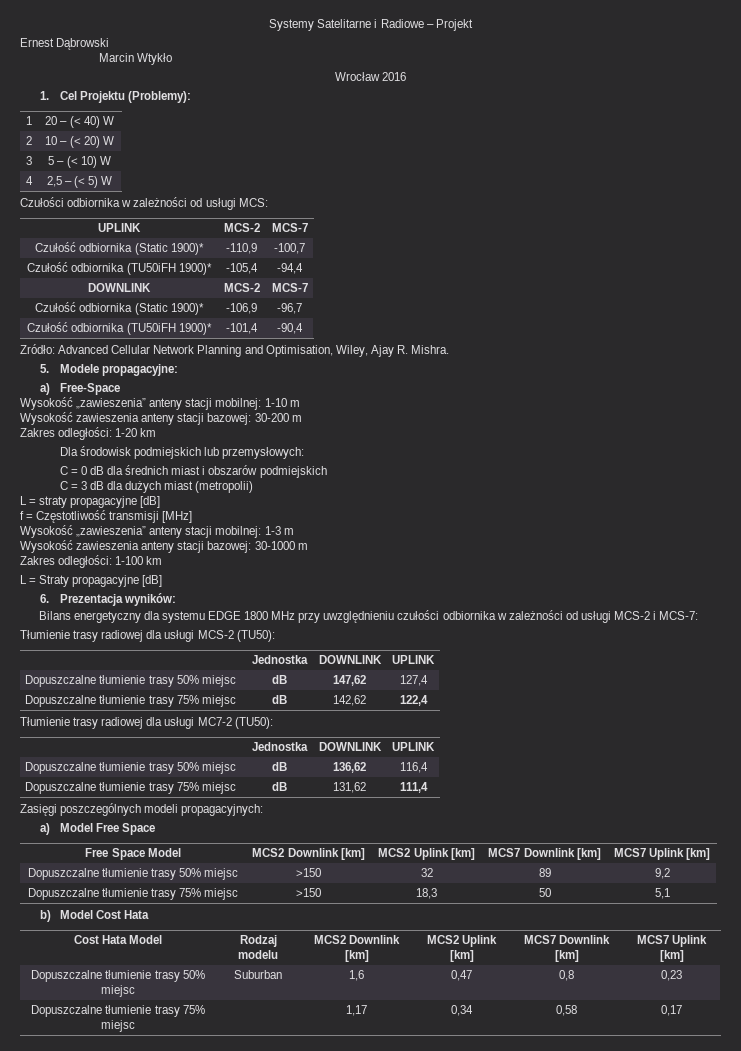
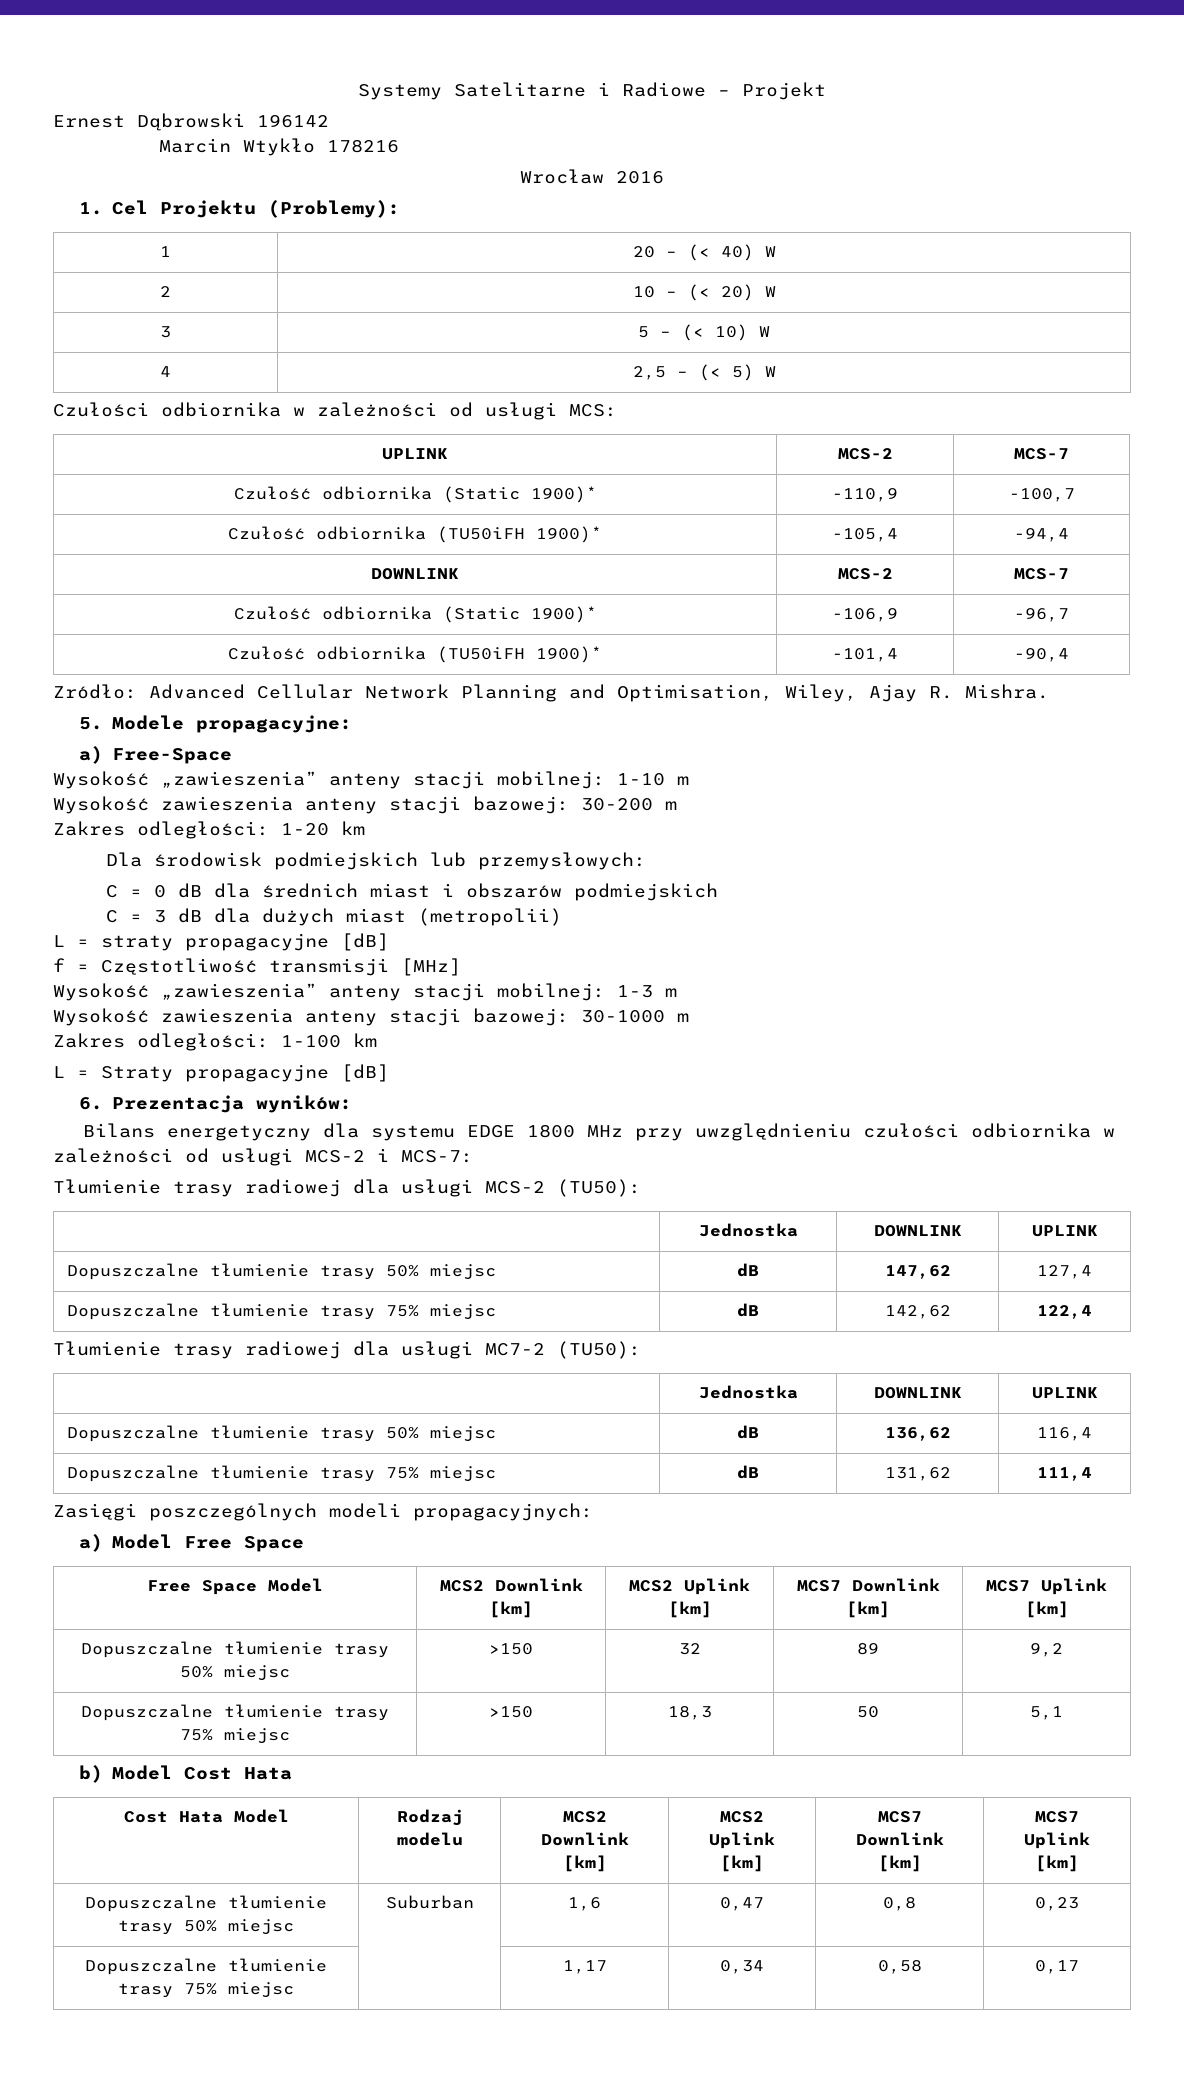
- Ernest Dąbrowski
+ Ernest Dąbrowski 196142
- Marcin Wtykło
+ Marcin Wtykło 178216

